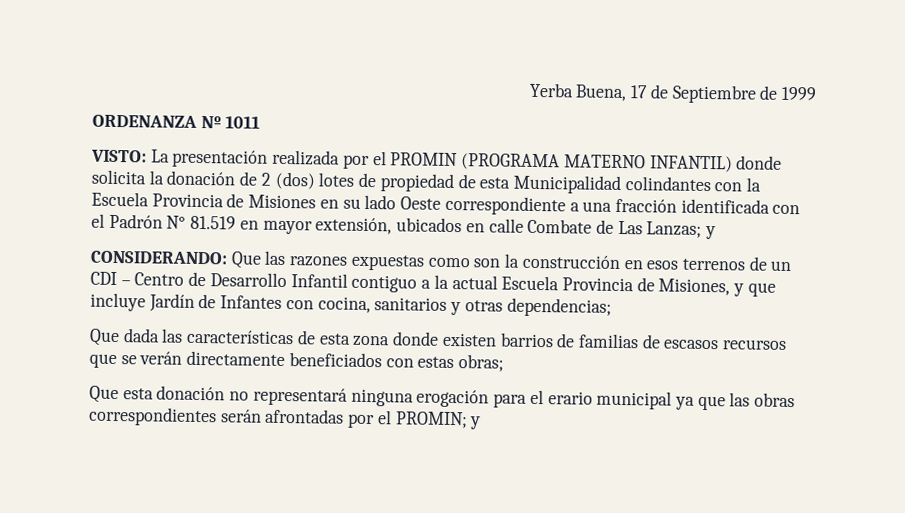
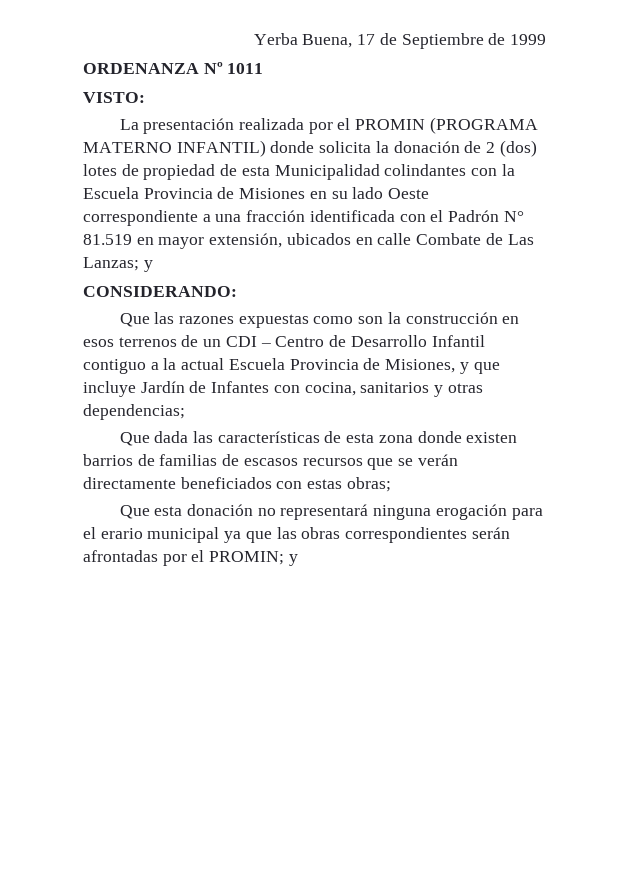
- VISTO: La presentación realizada por el PROMIN (PROGRAMA MATERNO INFANTIL) donde solicita la donación de 2 (dos) lotes de propiedad de esta Municipalidad colindantes con la Escuela Provincia de Misiones en su lado Oeste correspondiente a una fracción identificada con el Padrón N° 81.519 en mayor extensión, ubicados en calle Combate de Las Lanzas; y
+ VISTO:
+ La presentación realizada por el PROMIN (PROGRAMA MATERNO INFANTIL) donde solicita la donación de 2 (dos) lotes de propiedad de esta Municipalidad colindantes con la Escuela Provincia de Misiones en su lado Oeste correspondiente a una fracción identificada con el Padrón N° 81.519 en mayor extensión, ubicados en calle Combate de Las Lanzas; y
- CONSIDERANDO: Que las razones expuestas como son la construcción en esos terrenos de un CDI – Centro de Desarrollo Infantil contiguo a la actual Escuela Provincia de Misiones, y que incluye Jardín de Infantes con cocina, sanitarios y otras dependencias;
+ CONSIDERANDO:
+ Que las razones expuestas como son la construcción en esos terrenos de un CDI – Centro de Desarrollo Infantil contiguo a la actual Escuela Provincia de Misiones, y que incluye Jardín de Infantes con cocina, sanitarios y otras dependencias;

